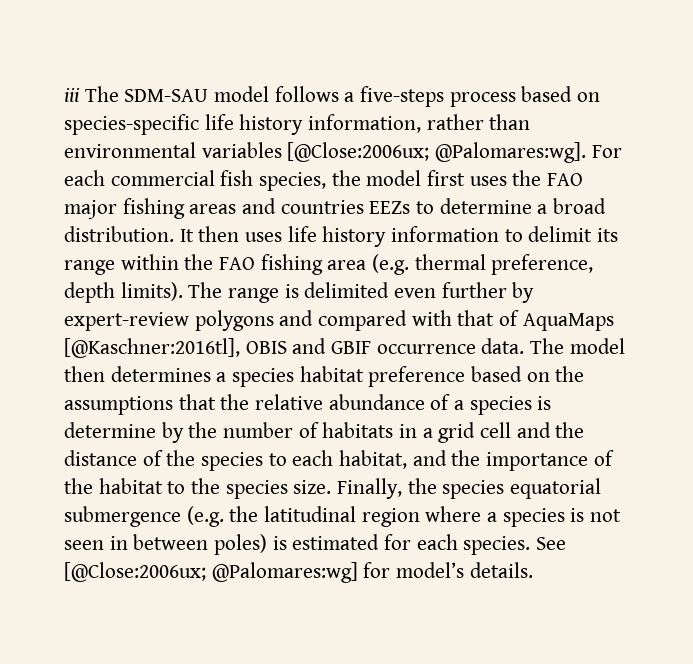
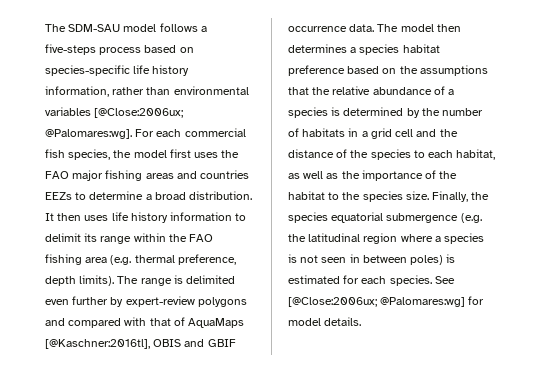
- iii The SDM-SAU model follows a five-steps process based on species-specific life history information, rather than environmental variables [@Close:2006ux; @Palomares:wg].
+ The SDM-SAU model follows a five-steps process based on species-specific life history information, rather than environmental variables [@Close:2006ux; @Palomares:wg].
- The model then determines a species habitat preference based on the assumptions that the relative abundance of a species is determine by the number of habitats in a grid cell and the distance of the species to each habitat, and the importance of the habitat to the species size.
+ The model then determines a species habitat preference based on the assumptions that the relative abundance of a species is determined by the number of habitats in a grid cell and the distance of the species to each habitat, as well as the importance of the habitat to the species size.
- See [@Close:2006ux; @Palomares:wg] for model’s details.
+ See [@Close:2006ux; @Palomares:wg] for model details.

